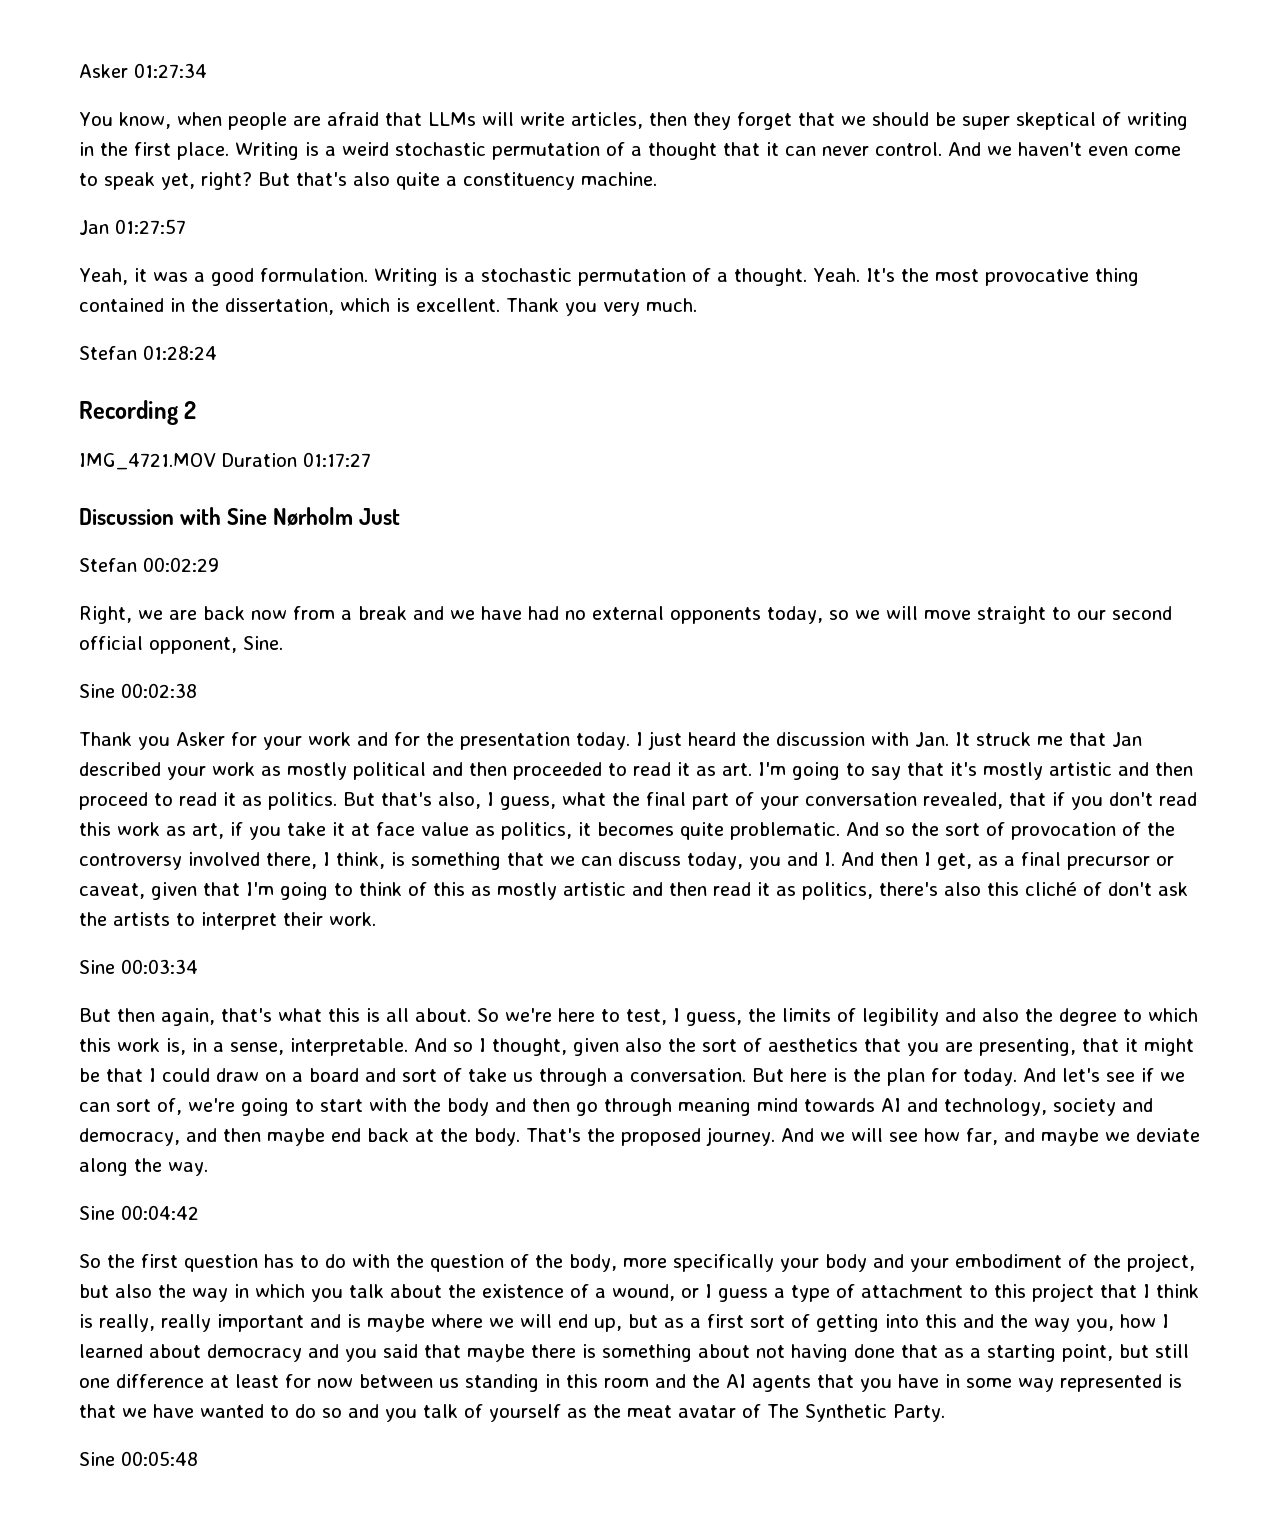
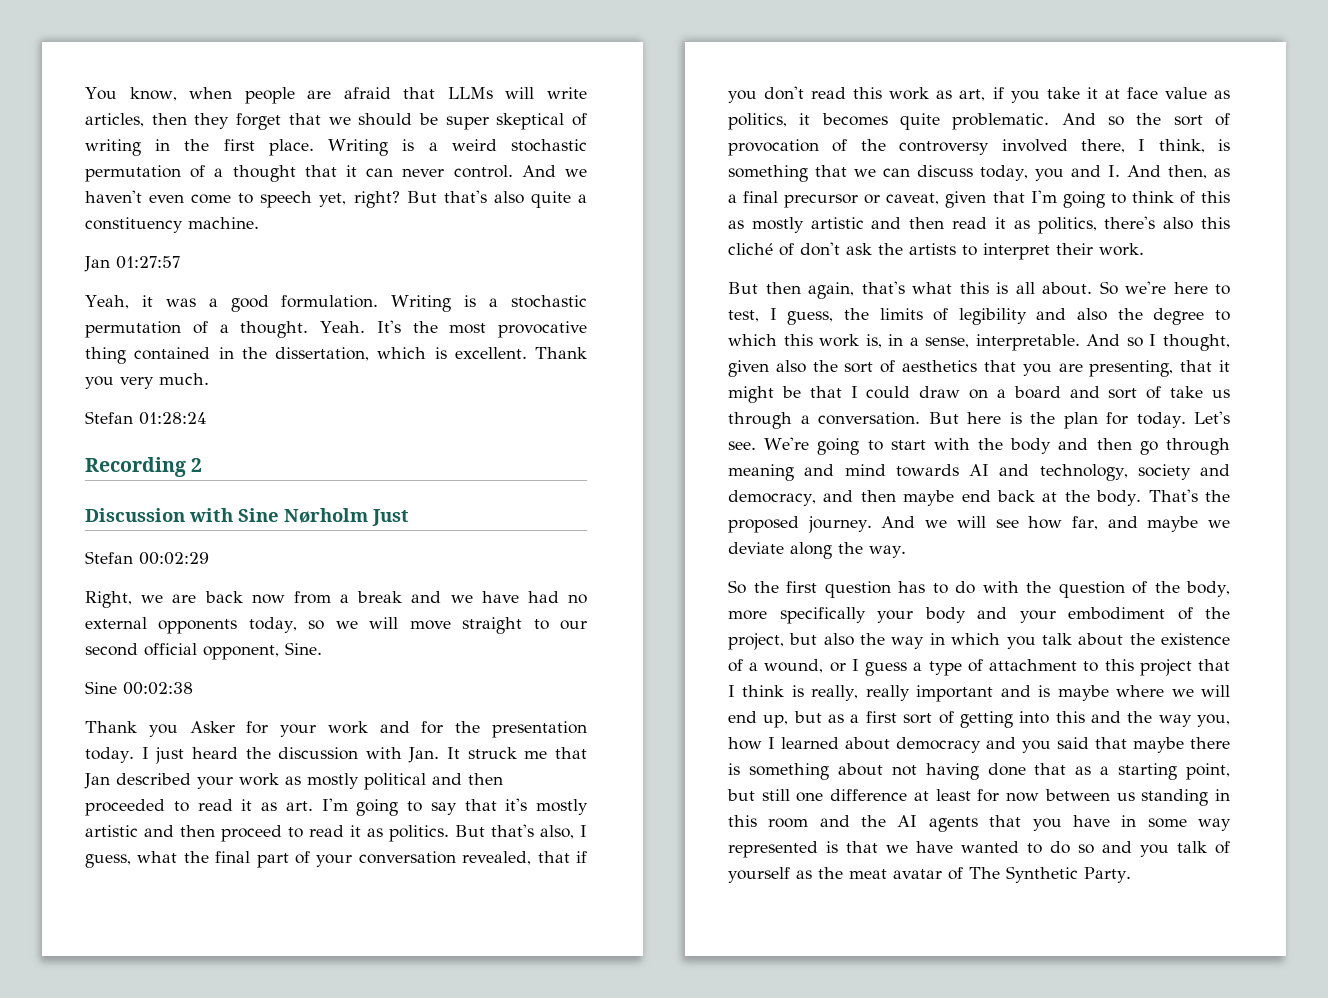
- Asker 01:27:34
- And we haven't even come to speak yet, right?
+ And we haven't even come to speech yet, right?
- IMG_4721.MOV Duration 01:17:27
- And so the sort of provocation of the controversy involved there, I think, is something that we can discuss today, you and I. And then I get, as a final precursor or caveat, given that I'm going to think of this as mostly artistic and then read it as politics, there's also this cliché of don't ask the artists to interpret their work.
+ And so the sort of provocation of the controversy involved there, I think, is something that we can discuss today, you and I. And then, as a final precursor or caveat, given that I'm going to think of this as mostly artistic and then read it as politics, there's also this cliché of don't ask the artists to interpret their work.
- Sine 00:03:34
- And let's see if we can sort of, we're going to start with the body and then go through meaning mind towards AI and technology, society and democracy, and then maybe end back at the body.
+ Let's see. We're going to start with the body and then go through meaning and mind towards AI and technology, society and democracy, and then maybe end back at the body.
- Sine 00:04:42
- Sine 00:05:48

